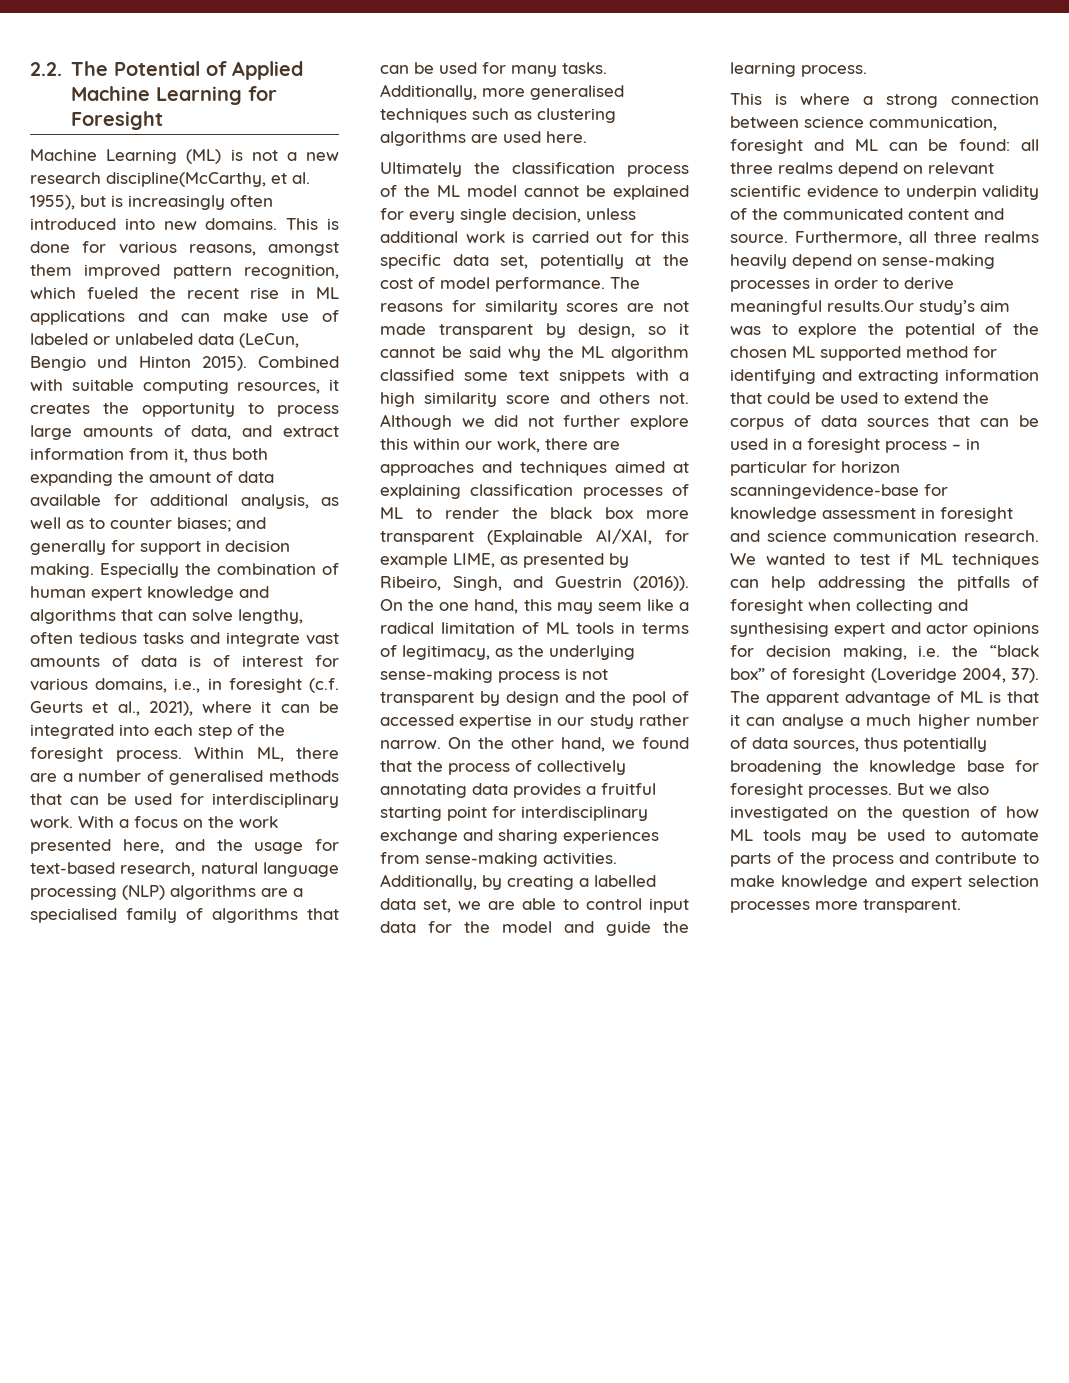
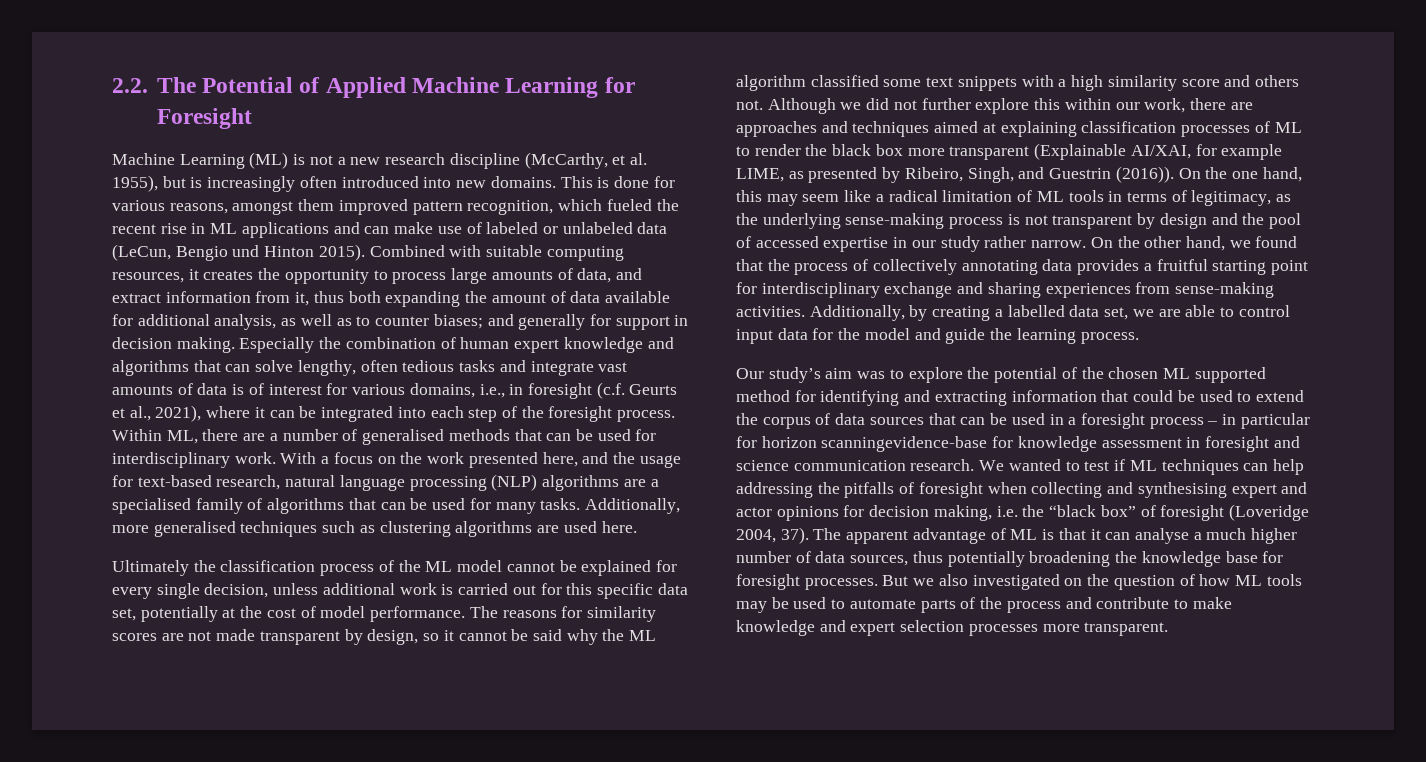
- Machine Learning (ML) is not a new research discipline(McCarthy, et al. 1955), but is increasingly often introduced into new domains.
+ Machine Learning (ML) is not a new research discipline (McCarthy, et al. 1955), but is increasingly often introduced into new domains.
- This is where a strong connection between science communication, foresight and ML can be found: all three realms depend on relevant scientific evidence to underpin validity of the communicated content and source. Furthermore, all three realms heavily depend on sense-making processes in order to derive meaningful results.Our study’s aim was to explore the potential of the chosen ML supported method for identifying and extracting information that could be used to extend the corpus of data sources that can be used in a foresight process – in particular for horizon scanningevidence-base for knowledge assessment in foresight and science communication research.
+ Our study’s aim was to explore the potential of the chosen ML supported method for identifying and extracting information that could be used to extend the corpus of data sources that can be used in a foresight process – in particular for horizon scanningevidence-base for knowledge assessment in foresight and science communication research.

